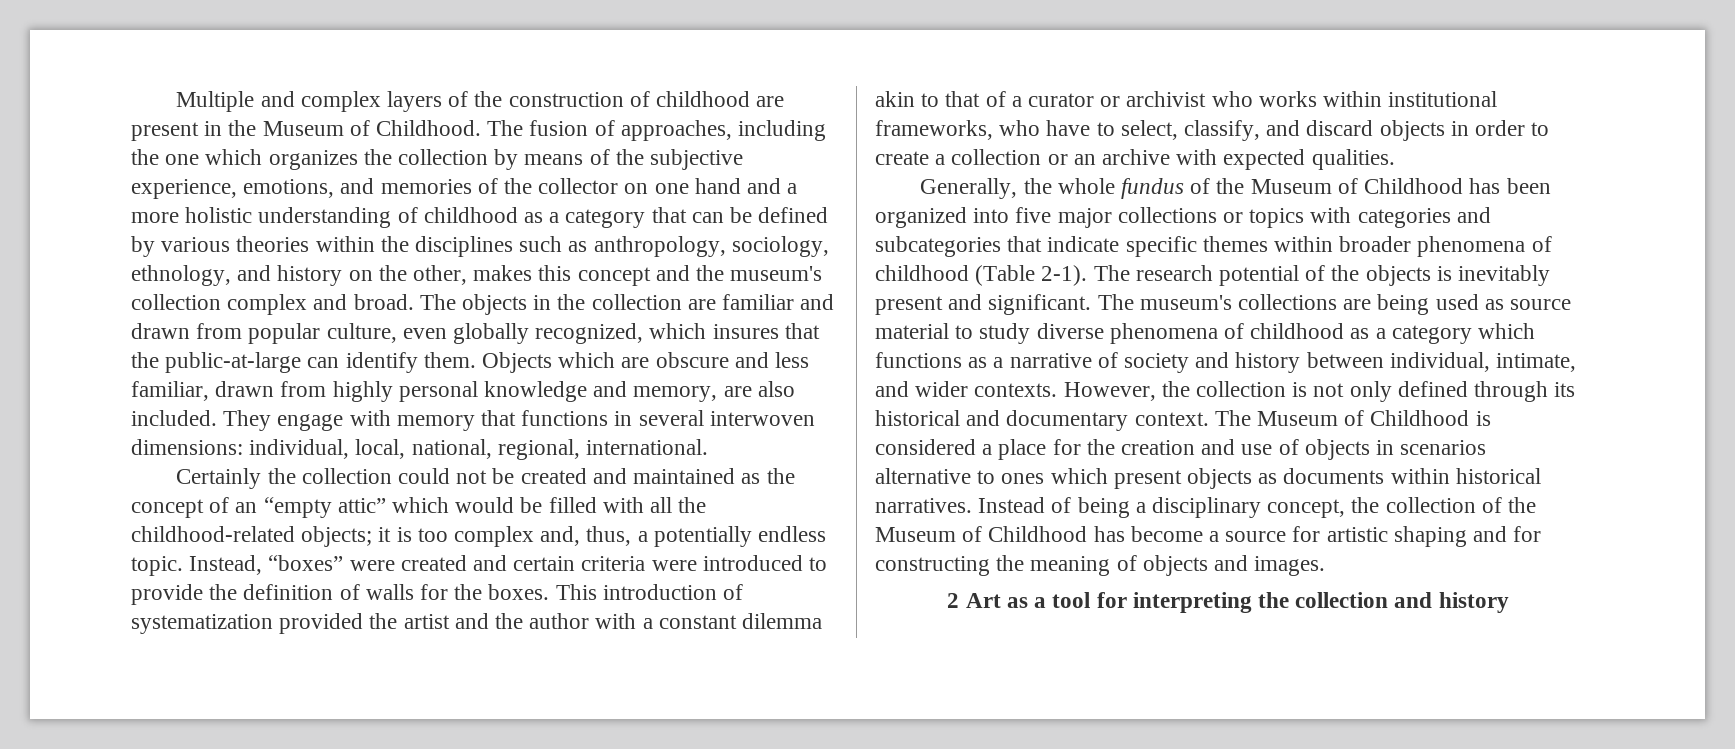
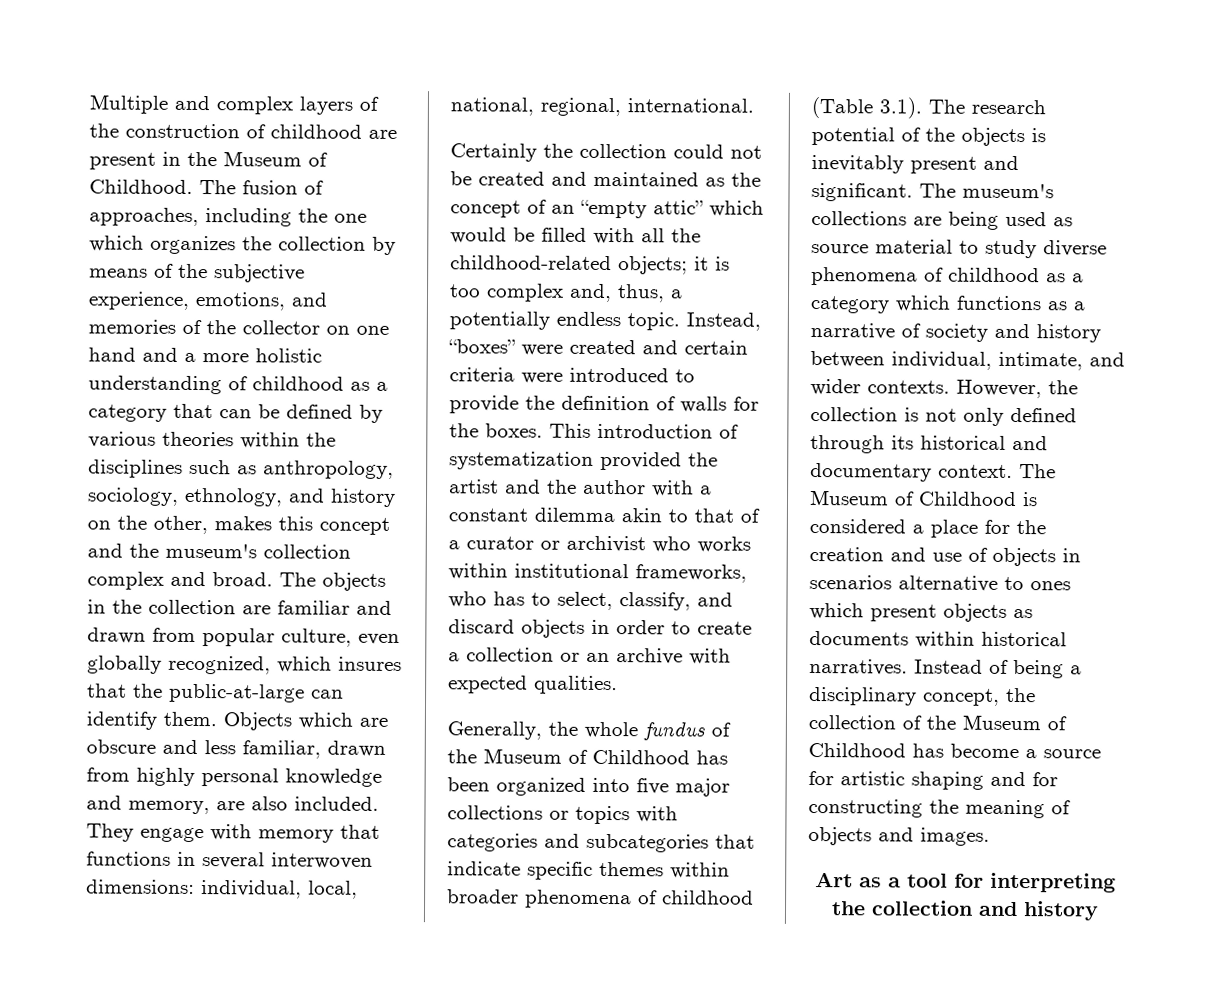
- This introduction of systematization provided the artist and the author with a constant dilemma akin to that of a curator or archivist who works within institutional frameworks, who have to select, classify, and discard objects in order to create a collection or an archive with expected qualities.
+ This introduction of systematization provided the artist and the author with a constant dilemma akin to that of a curator or archivist who works within institutional frameworks, who has to select, classify, and discard objects in order to create a collection or an archive with expected qualities.
- Generally, the whole fundus of the Museum of Childhood has been organized into five major collections or topics with categories and subcategories that indicate specific themes within broader phenomena of childhood (Table 2-1). The research potential of the objects is inevitably present and significant.
+ Generally, the whole fundus of the Museum of Childhood has been organized into five major collections or topics with categories and subcategories that indicate specific themes within broader phenomena of childhood (Table 3.1). The research potential of the objects is inevitably present and significant.
- 2 Art as a tool for interpreting the collection and history
+ Art as a tool for interpreting the collection and history

